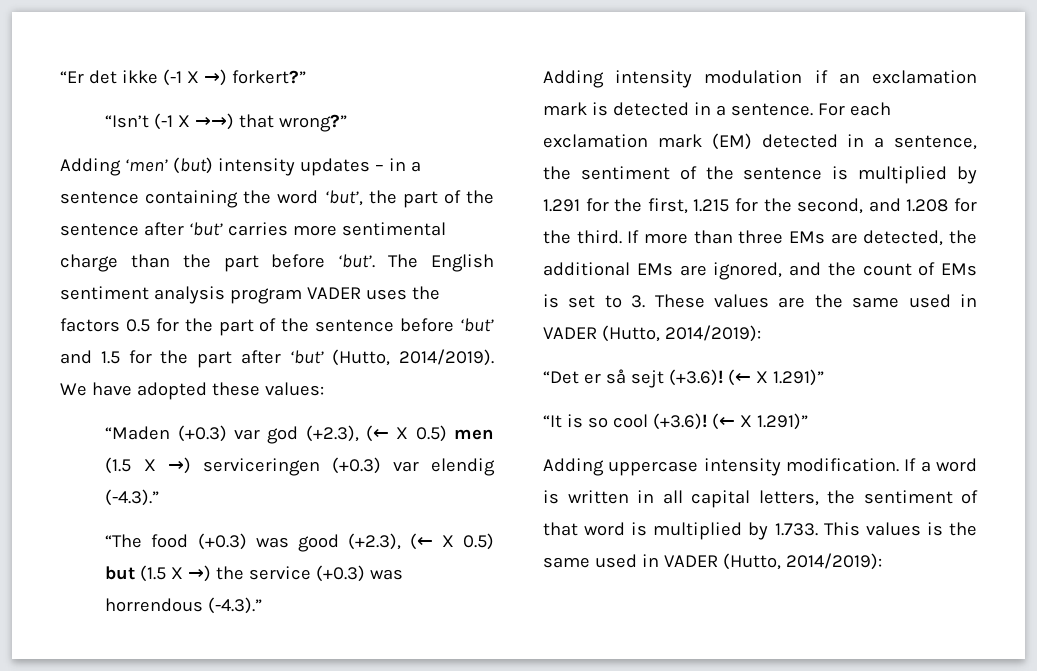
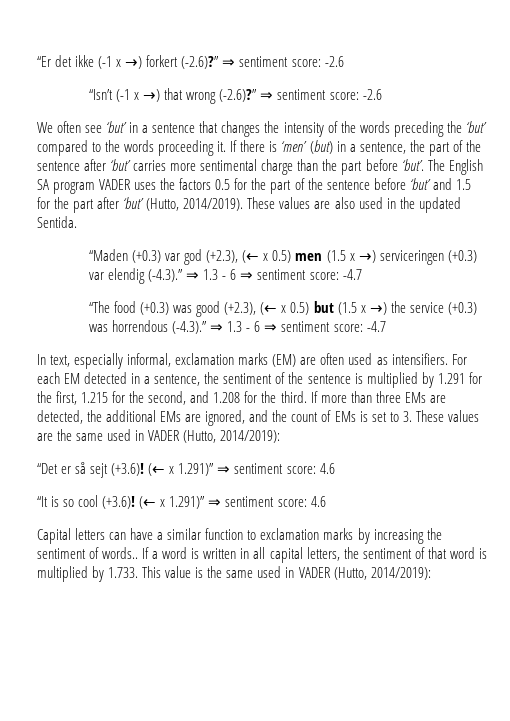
- “Er det ikke (-1 X →) forkert?”
- “Isn’t (-1 X →→) that wrong?”
- Adding ‘men’ (but) intensity updates – in a sentence containing the word ‘but’, the part of the sentence after ‘but’ carries more sentimental charge than the part before ‘but’.
+ “Er det ikke (-1 x →) forkert (-2.6)?” ⇒ sentiment score: -2.6
+ “Isn’t (-1 x →) that wrong (-2.6)?” ⇒ sentiment score: -2.6
+ We often see ‘but’ in a sentence that changes the intensity of the words preceding the ‘but’ compared to the words proceeding it. If there is ‘men’ (but) in a sentence, the part of the sentence after ‘but’ carries more sentimental charge than the part before ‘but’.
- The English sentiment analysis program VADER uses the factors 0.5 for the part of the sentence before ‘but’ and 1.5 for the part after ‘but’ (Hutto, 2014/2019).
+ The English SA program VADER uses the factors 0.5 for the part of the sentence before ‘but’ and 1.5 for the part after ‘but’ (Hutto, 2014/2019).
- We have adopted these values:
+ These values are also used in the updated Sentida.
- “Maden (+0.3) var god (+2.3), (← X 0.5) men (1.5 X →) serviceringen (+0.3) var elendig (-4.3).”
+ “Maden (+0.3) var god (+2.3), (← x 0.5) men (1.5 x →) serviceringen (+0.3) var elendig (-4.3).” ⇒ 1.3 - 6 ⇒ sentiment score: -4.7
- “The food (+0.3) was good (+2.3), (← X 0.5) but (1.5 X →) the service (+0.3) was horrendous (-4.3).”
- Adding intensity modulation if an exclamation mark is detected in a sentence. For each exclamation mark (EM) detected in a sentence, the sentiment of the sentence is multiplied by 1.291 for the first, 1.215 for the second, and 1.208 for the third.
+ “The food (+0.3) was good (+2.3), (← x 0.5) but (1.5 x →) the service (+0.3) was horrendous (-4.3).” ⇒ 1.3 - 6 ⇒ sentiment score: -4.7
+ In text, especially informal, exclamation marks (EM) are often used as intensifiers. For each EM detected in a sentence, the sentiment of the sentence is multiplied by 1.291 for the first, 1.215 for the second, and 1.208 for the third.
- “Det er så sejt (+3.6)! (← X 1.291)”
+ “Det er så sejt (+3.6)! (← x 1.291)” ⇒ sentiment score: 4.6
- “It is so cool (+3.6)! (← X 1.291)”
- Adding uppercase intensity modification.
+ “It is so cool (+3.6)! (← x 1.291)” ⇒ sentiment score: 4.6
+ Capital letters can have a similar function to exclamation marks by increasing the sentiment of words..
- If a word is written in all capital letters, the sentiment of that word is multiplied by 1.733. This values is the same used in VADER (Hutto, 2014/2019):
+ If a word is written in all capital letters, the sentiment of that word is multiplied by 1.733. This value is the same used in VADER (Hutto, 2014/2019):

